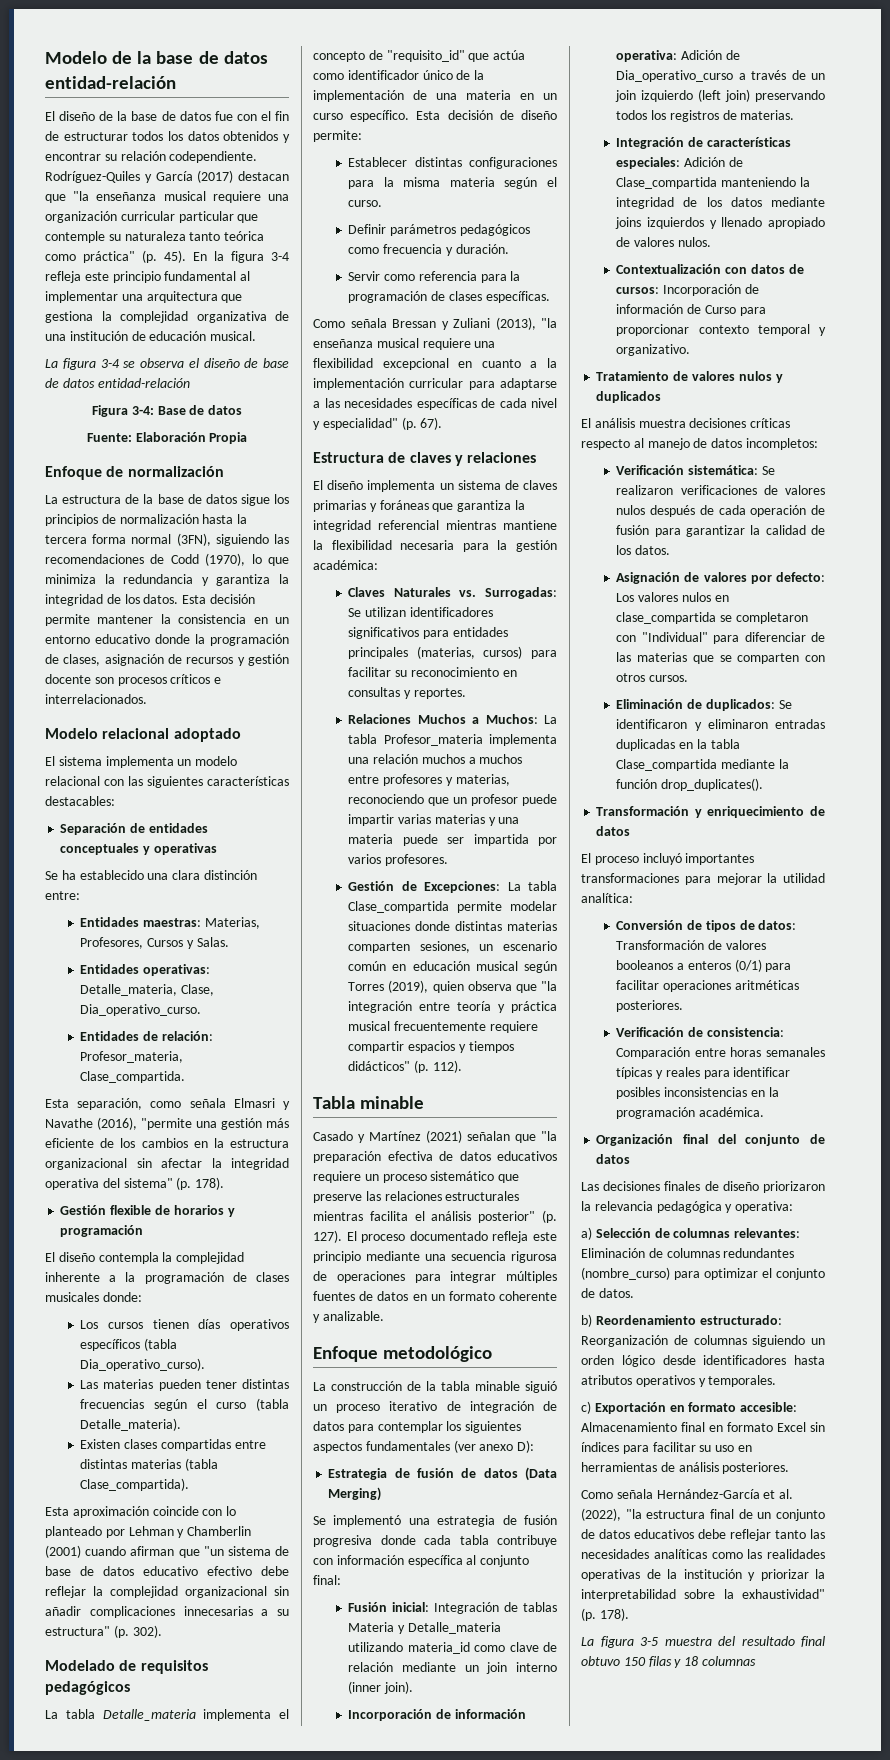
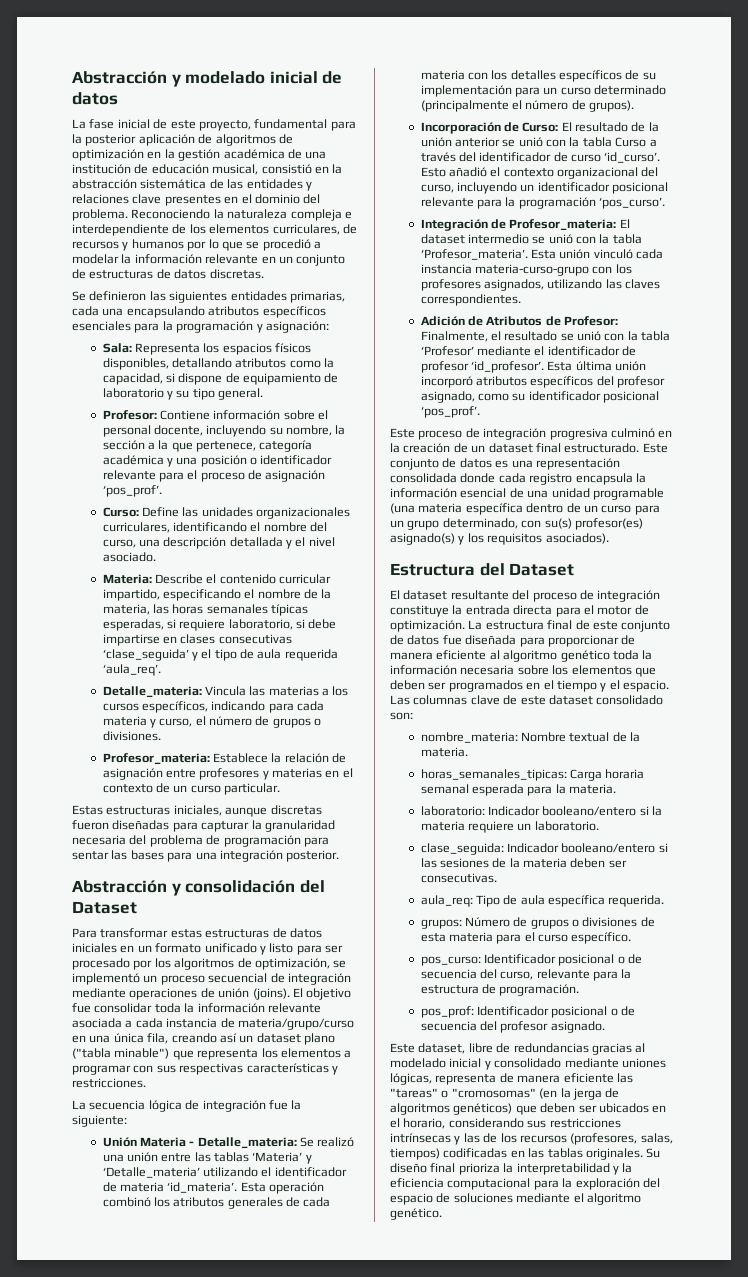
- Modelo de la base de datos entidad-relación
- El diseño de la base de datos fue con el fin de estructurar todos los datos obtenidos y encontrar su relación codependiente. Rodríguez-Quiles y García (2017) destacan que "la enseñanza musical requiere una organización curricular particular que contemple su naturaleza tanto teórica como práctica" (p. 45). En la figura 3-4 refleja este principio fundamental al implementar una arquitectura que gestiona la complejidad organizativa de una institución de educación musical.
- La figura 3-4 se observa el diseño de base de datos entidad-relación
- Figura 3-4: Base de datos
- Fuente: Elaboración Propia
- Enfoque de normalización
- La estructura de la base de datos sigue los principios de normalización hasta la tercera forma normal (3FN), siguiendo las recomendaciones de Codd (1970), lo que minimiza la redundancia y garantiza la integridad de los datos. Esta decisión permite mantener la consistencia en un entorno educativo donde la programación de clases, asignación de recursos y gestión docente son procesos críticos e interrelacionados.
- Modelo relacional adoptado
- El sistema implementa un modelo relacional con las siguientes características destacables:
- Separación de entidades conceptuales y operativas
- Se ha establecido una clara distinción entre:
- Entidades maestras: Materias, Profesores, Cursos y Salas.
- Entidades operativas: Detalle_materia, Clase, Dia_operativo_curso.
- Entidades de relación: Profesor_materia, Clase_compartida.
- Esta separación, como señala Elmasri y Navathe (2016), "permite una gestión más eficiente de los cambios en la estructura organizacional sin afectar la integridad operativa del sistema" (p. 178).
- Gestión flexible de horarios y programación
- El diseño contempla la complejidad inherente a la programación de clases musicales donde:
- Los cursos tienen días operativos específicos (tabla Dia_operativo_curso).
- Las materias pueden tener distintas frecuencias según el curso (tabla Detalle_materia).
- Existen clases compartidas entre distintas materias (tabla Clase_compartida).
- Esta aproximación coincide con lo planteado por Lehman y Chamberlin (2001) cuando afirman que "un sistema de base de datos educativo efectivo debe reflejar la complejidad organizacional sin añadir complicaciones innecesarias a su estructura" (p. 302).
- Modelado de requisitos pedagógicos
- La tabla Detalle_materia implementa el concepto de "requisito_id" que actúa como identificador único de la implementación de una materia en un curso específico. Esta decisión de diseño permite:
- Establecer distintas configuraciones para la misma materia según el curso.
- Definir parámetros pedagógicos como frecuencia y duración.
- Servir como referencia para la programación de clases específicas.
- Como señala Bressan y Zuliani (2013), "la enseñanza musical requiere una flexibilidad excepcional en cuanto a la implementación curricular para adaptarse a las necesidades específicas de cada nivel y especialidad" (p. 67).
- Estructura de claves y relaciones
- El diseño implementa un sistema de claves primarias y foráneas que garantiza la integridad referencial mientras mantiene la flexibilidad necesaria para la gestión académica:
- Claves Naturales vs. Surrogadas: Se utilizan identificadores significativos para entidades principales (materias, cursos) para facilitar su reconocimiento en consultas y reportes.
- Relaciones Muchos a Muchos: La tabla Profesor_materia implementa una relación muchos a muchos entre profesores y materias, reconociendo que un profesor puede impartir varias materias y una materia puede ser impartida por varios profesores.
- Gestión de Excepciones: La tabla Clase_compartida permite modelar situaciones donde distintas materias comparten sesiones, un escenario común en educación musical según Torres (2019), quien observa que "la integración entre teoría y práctica musical frecuentemente requiere compartir espacios y tiempos didácticos" (p. 112).
- Tabla minable
- Casado y Martínez (2021) señalan que "la preparación efectiva de datos educativos requiere un proceso sistemático que preserve las relaciones estructurales mientras facilita el análisis posterior" (p. 127). El proceso documentado refleja este principio mediante una secuencia rigurosa de operaciones para integrar múltiples fuentes de datos en un formato coherente y analizable.
- Enfoque metodológico
- La construcción de la tabla minable siguió un proceso iterativo de integración de datos para contemplar los siguientes aspectos fundamentales (ver anexo D):
- Estrategia de fusión de datos (Data Merging)
- Se implementó una estrategia de fusión progresiva donde cada tabla contribuye con información específica al conjunto final:
- Fusión inicial: Integración de tablas Materia y Detalle_materia utilizando materia_id como clave de relación mediante un join interno (inner join).
- Incorporación de información operativa: Adición de Dia_operativo_curso a través de un join izquierdo (left join) preservando todos los registros de materias.
- Integración de características especiales: Adición de Clase_compartida manteniendo la integridad de los datos mediante joins izquierdos y llenado apropiado de valores nulos.
- Contextualización con datos de cursos: Incorporación de información de Curso para proporcionar contexto temporal y organizativo.
- Tratamiento de valores nulos y duplicados
- El análisis muestra decisiones críticas respecto al manejo de datos incompletos:
- Verificación sistemática: Se realizaron verificaciones de valores nulos después de cada operación de fusión para garantizar la calidad de los datos.
- Asignación de valores por defecto: Los valores nulos en clase_compartida se completaron con "Individual" para diferenciar de las materias que se comparten con otros cursos.
- Eliminación de duplicados: Se identificaron y eliminaron entradas duplicadas en la tabla Clase_compartida mediante la función drop_duplicates().
- Transformación y enriquecimiento de datos
- El proceso incluyó importantes transformaciones para mejorar la utilidad analítica:
- Conversión de tipos de datos: Transformación de valores booleanos a enteros (0/1) para facilitar operaciones aritméticas posteriores.
- Verificación de consistencia: Comparación entre horas semanales típicas y reales para identificar posibles inconsistencias en la programación académica.
- Organización final del conjunto de datos
- Las decisiones finales de diseño priorizaron la relevancia pedagógica y operativa:
- a) Selección de columnas relevantes: Eliminación de columnas redundantes (nombre_curso) para optimizar el conjunto de datos.
- b) Reordenamiento estructurado: Reorganización de columnas siguiendo un orden lógico desde identificadores hasta atributos operativos y temporales.
- c) Exportación en formato accesible: Almacenamiento final en formato Excel sin índices para facilitar su uso en herramientas de análisis posteriores.
- Como señala Hernández-García et al. (2022), "la estructura final de un conjunto de datos educativos debe reflejar tanto las necesidades analíticas como las realidades operativas de la institución y priorizar la interpretabilidad sobre la exhaustividad" (p. 178).
- La figura 3-5 muestra del resultado final obtuvo 150 filas y 18 columnas
+ Abstracción y modelado inicial de datos
+ La fase inicial de este proyecto, fundamental para la posterior aplicación de algoritmos de optimización en la gestión académica de una institución de educación musical, consistió en la abstracción sistemática de las entidades y relaciones clave presentes en el dominio del problema. Reconociendo la naturaleza compleja e interdependiente de los elementos curriculares, de recursos y humanos por lo que se procedió a modelar la información relevante en un conjunto de estructuras de datos discretas.
+ Se definieron las siguientes entidades primarias, cada una encapsulando atributos específicos esenciales para la programación y asignación:
+ Sala: Representa los espacios físicos disponibles, detallando atributos como la capacidad, si dispone de equipamiento de laboratorio y su tipo general.
+ Profesor: Contiene información sobre el personal docente, incluyendo su nombre, la sección a la que pertenece, categoría académica y una posición o identificador relevante para el proceso de asignación ‘pos_prof’.
+ Curso: Define las unidades organizacionales curriculares, identificando el nombre del curso, una descripción detallada y el nivel asociado.
+ Materia: Describe el contenido curricular impartido, especificando el nombre de la materia, las horas semanales típicas esperadas, si requiere laboratorio, si debe impartirse en clases consecutivas ‘clase_seguida’ y el tipo de aula requerida ‘aula_req’.
+ Detalle_materia: Vincula las materias a los cursos específicos, indicando para cada materia y curso, el número de grupos o divisiones.
+ Profesor_materia: Establece la relación de asignación entre profesores y materias en el contexto de un curso particular.
+ Estas estructuras iniciales, aunque discretas fueron diseñadas para capturar la granularidad necesaria del problema de programación para sentar las bases para una integración posterior.
+ Abstracción y consolidación del Dataset
+ Para transformar estas estructuras de datos iniciales en un formato unificado y listo para ser procesado por los algoritmos de optimización, se implementó un proceso secuencial de integración mediante operaciones de unión (joins). El objetivo fue consolidar toda la información relevante asociada a cada instancia de materia/grupo/curso en una única fila, creando así un dataset plano ("tabla minable") que representa los elementos a programar con sus respectivas características y restricciones.
+ La secuencia lógica de integración fue la siguiente:
+ Unión Materia - Detalle_materia: Se realizó una unión entre las tablas ‘Materia’ y ‘Detalle_materia’ utilizando el identificador de materia ‘id_materia’. Esta operación combinó los atributos generales de cada materia con los detalles específicos de su implementación para un curso determinado (principalmente el número de grupos).
+ Incorporación de Curso: El resultado de la unión anterior se unió con la tabla Curso a través del identificador de curso ‘id_curso’. Esto añadió el contexto organizacional del curso, incluyendo un identificador posicional relevante para la programación ‘pos_curso’.
+ Integración de Profesor_materia: El dataset intermedio se unió con la tabla ‘Profesor_materia’. Esta unión vinculó cada instancia materia-curso-grupo con los profesores asignados, utilizando las claves correspondientes.
+ Adición de Atributos de Profesor: Finalmente, el resultado se unió con la tabla ‘Profesor’ mediante el identificador de profesor ‘id_profesor’. Esta última unión incorporó atributos específicos del profesor asignado, como su identificador posicional ‘pos_prof’.
+ Este proceso de integración progresiva culminó en la creación de un dataset final estructurado. Este conjunto de datos es una representación consolidada donde cada registro encapsula la información esencial de una unidad programable (una materia específica dentro de un curso para un grupo determinado, con su(s) profesor(es) asignado(s) y los requisitos asociados).
+ Estructura del Dataset
+ El dataset resultante del proceso de integración constituye la entrada directa para el motor de optimización. La estructura final de este conjunto de datos fue diseñada para proporcionar de manera eficiente al algoritmo genético toda la información necesaria sobre los elementos que deben ser programados en el tiempo y el espacio. Las columnas clave de este dataset consolidado son:
+ nombre_materia: Nombre textual de la materia.
+ horas_semanales_tipicas: Carga horaria semanal esperada para la materia.
+ laboratorio: Indicador booleano/entero si la materia requiere un laboratorio.
+ clase_seguida: Indicador booleano/entero si las sesiones de la materia deben ser consecutivas.
+ aula_req: Tipo de aula específica requerida.
+ grupos: Número de grupos o divisiones de esta materia para el curso específico.
+ pos_curso: Identificador posicional o de secuencia del curso, relevante para la estructura de programación.
+ pos_prof: Identificador posicional o de secuencia del profesor asignado.
+ Este dataset, libre de redundancias gracias al modelado inicial y consolidado mediante uniones lógicas, representa de manera eficiente las "tareas" o "cromosomas" (en la jerga de algoritmos genéticos) que deben ser ubicados en el horario, considerando sus restricciones intrínsecas y las de los recursos (profesores, salas, tiempos) codificadas en las tablas originales. Su diseño final prioriza la interpretabilidad y la eficiencia computacional para la exploración del espacio de soluciones mediante el algoritmo genético.

